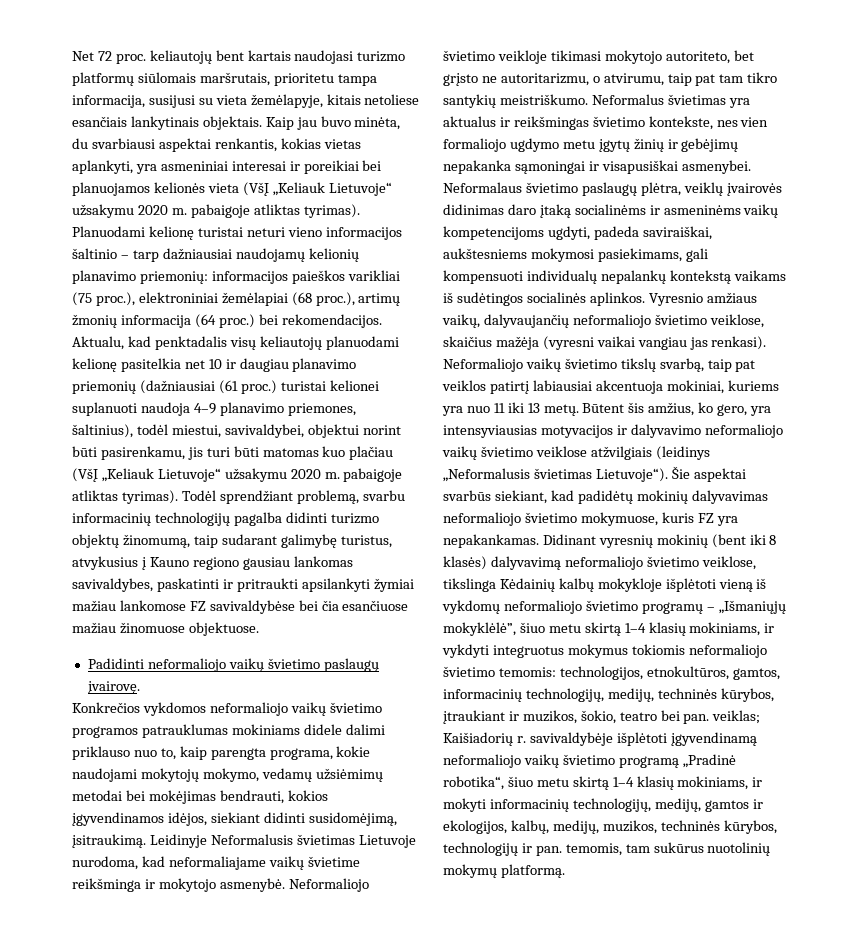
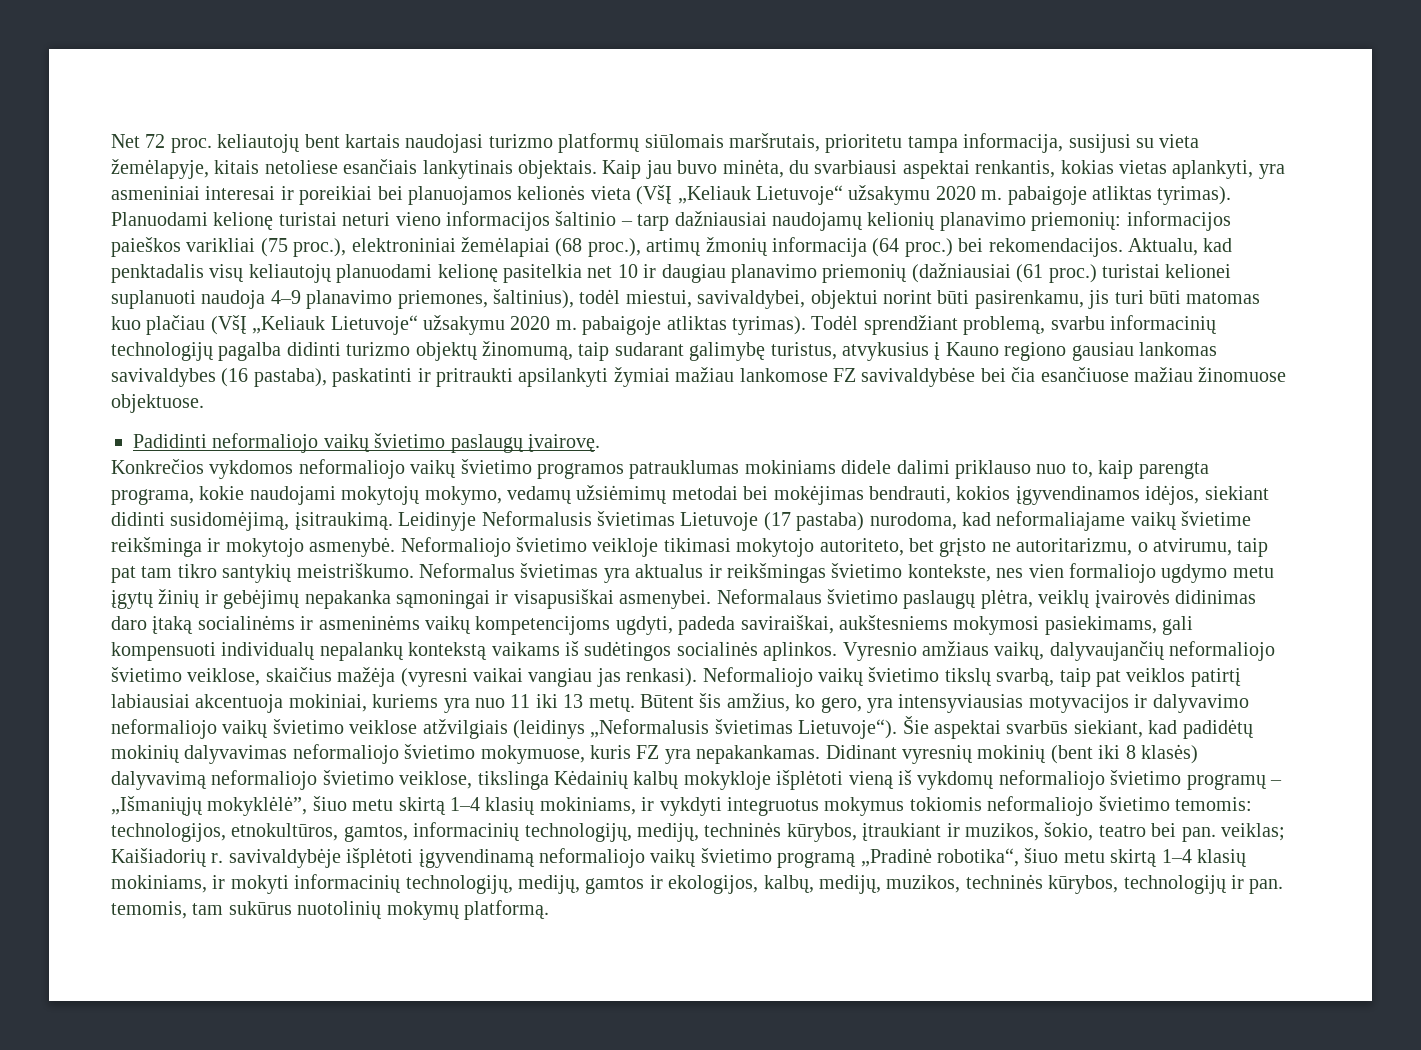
- Todėl sprendžiant problemą, svarbu informacinių technologijų pagalba didinti turizmo objektų žinomumą, taip sudarant galimybę turistus, atvykusius į Kauno regiono gausiau lankomas savivaldybes, paskatinti ir pritraukti apsilankyti žymiai mažiau lankomose FZ savivaldybėse bei čia esančiuose mažiau žinomuose objektuose.
+ Todėl sprendžiant problemą, svarbu informacinių technologijų pagalba didinti turizmo objektų žinomumą, taip sudarant galimybę turistus, atvykusius į Kauno regiono gausiau lankomas savivaldybes (16 pastaba), paskatinti ir pritraukti apsilankyti žymiai mažiau lankomose FZ savivaldybėse bei čia esančiuose mažiau žinomuose objektuose.
- Leidinyje Neformalusis švietimas Lietuvoje nurodoma, kad neformaliajame vaikų švietime reikšminga ir mokytojo asmenybė.
+ Leidinyje Neformalusis švietimas Lietuvoje (17 pastaba) nurodoma, kad neformaliajame vaikų švietime reikšminga ir mokytojo asmenybė.

